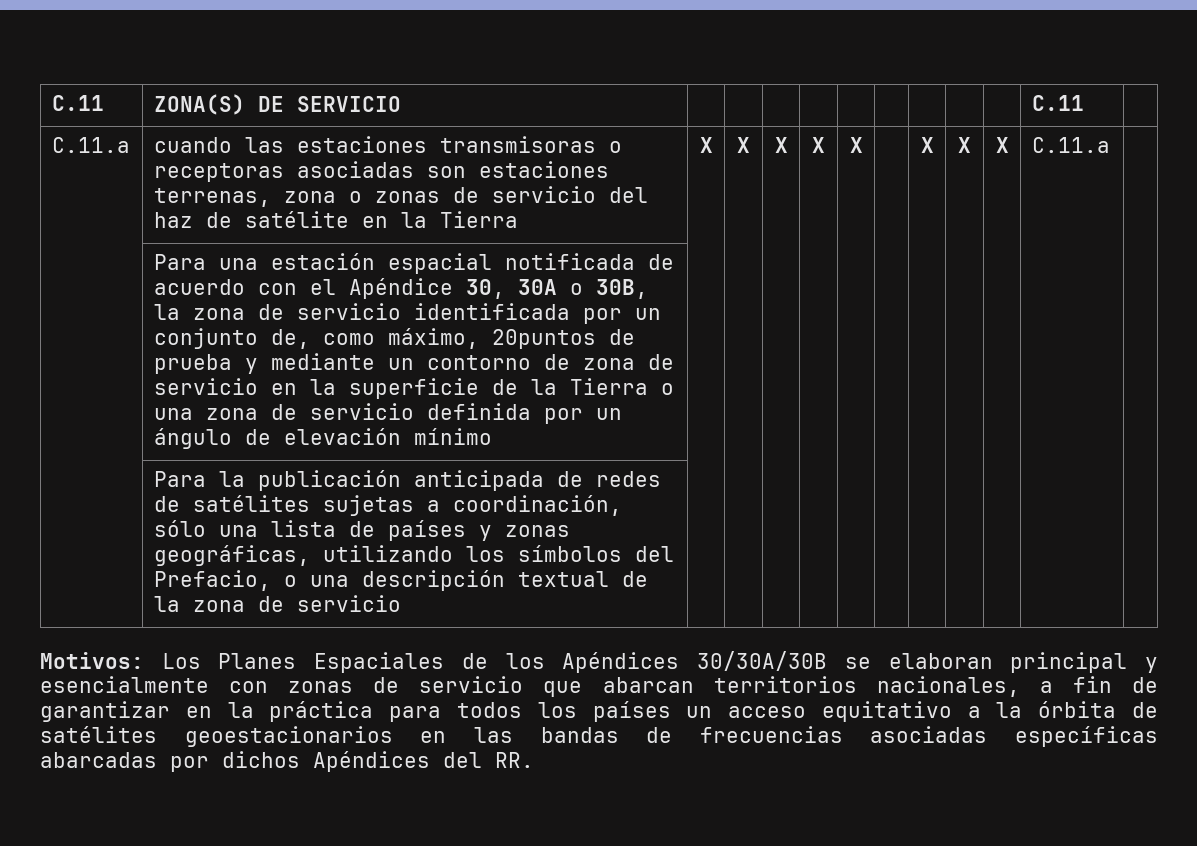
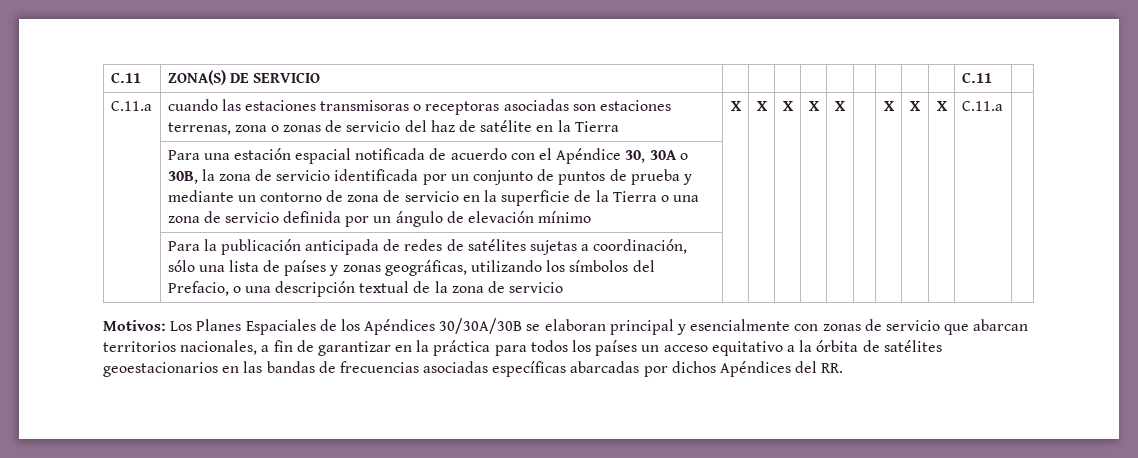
- Para una estación espacial notificada de acuerdo con el Apéndice 30, 30A o 30B, la zona de servicio identificada por un conjunto de, como máximo, 20puntos de prueba y mediante un contorno de zona de servicio en la superficie de la Tierra o una zona de servicio definida por un ángulo de elevación mínimo
+ Para una estación espacial notificada de acuerdo con el Apéndice 30, 30A o 30B, la zona de servicio identificada por un conjunto de puntos de prueba y mediante un contorno de zona de servicio en la superficie de la Tierra o una zona de servicio definida por un ángulo de elevación mínimo

